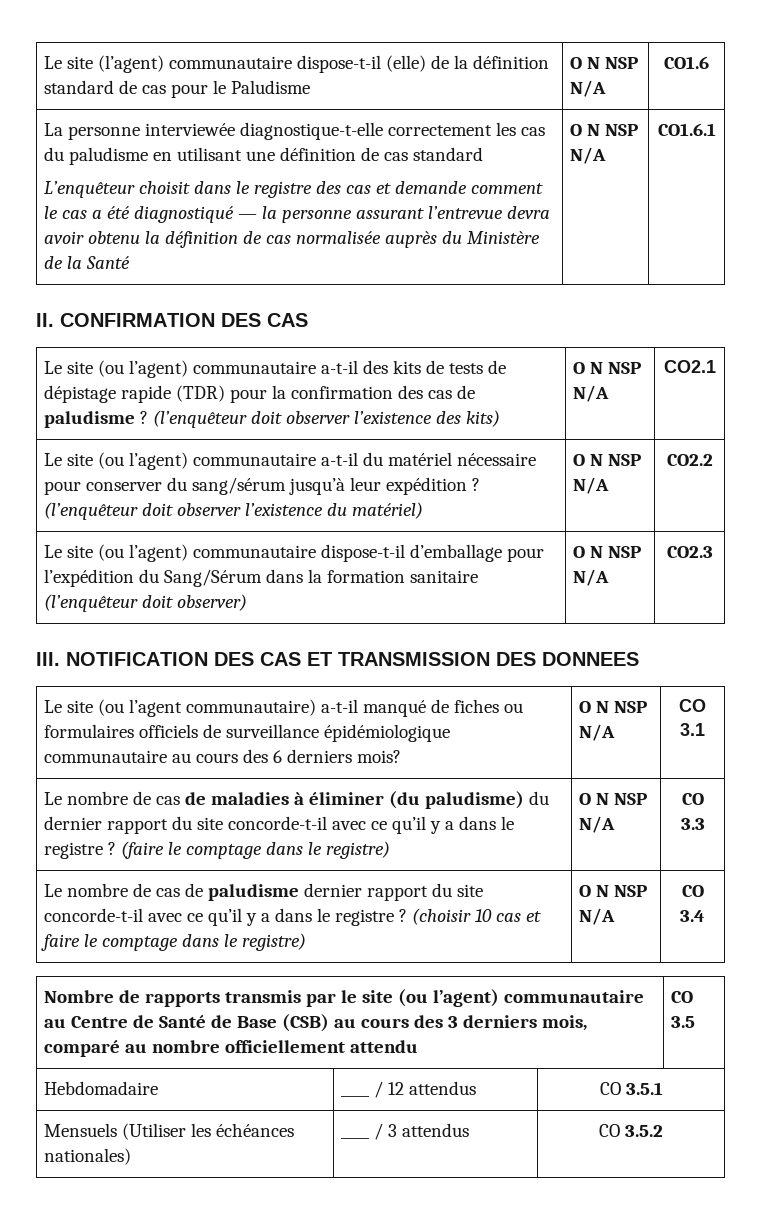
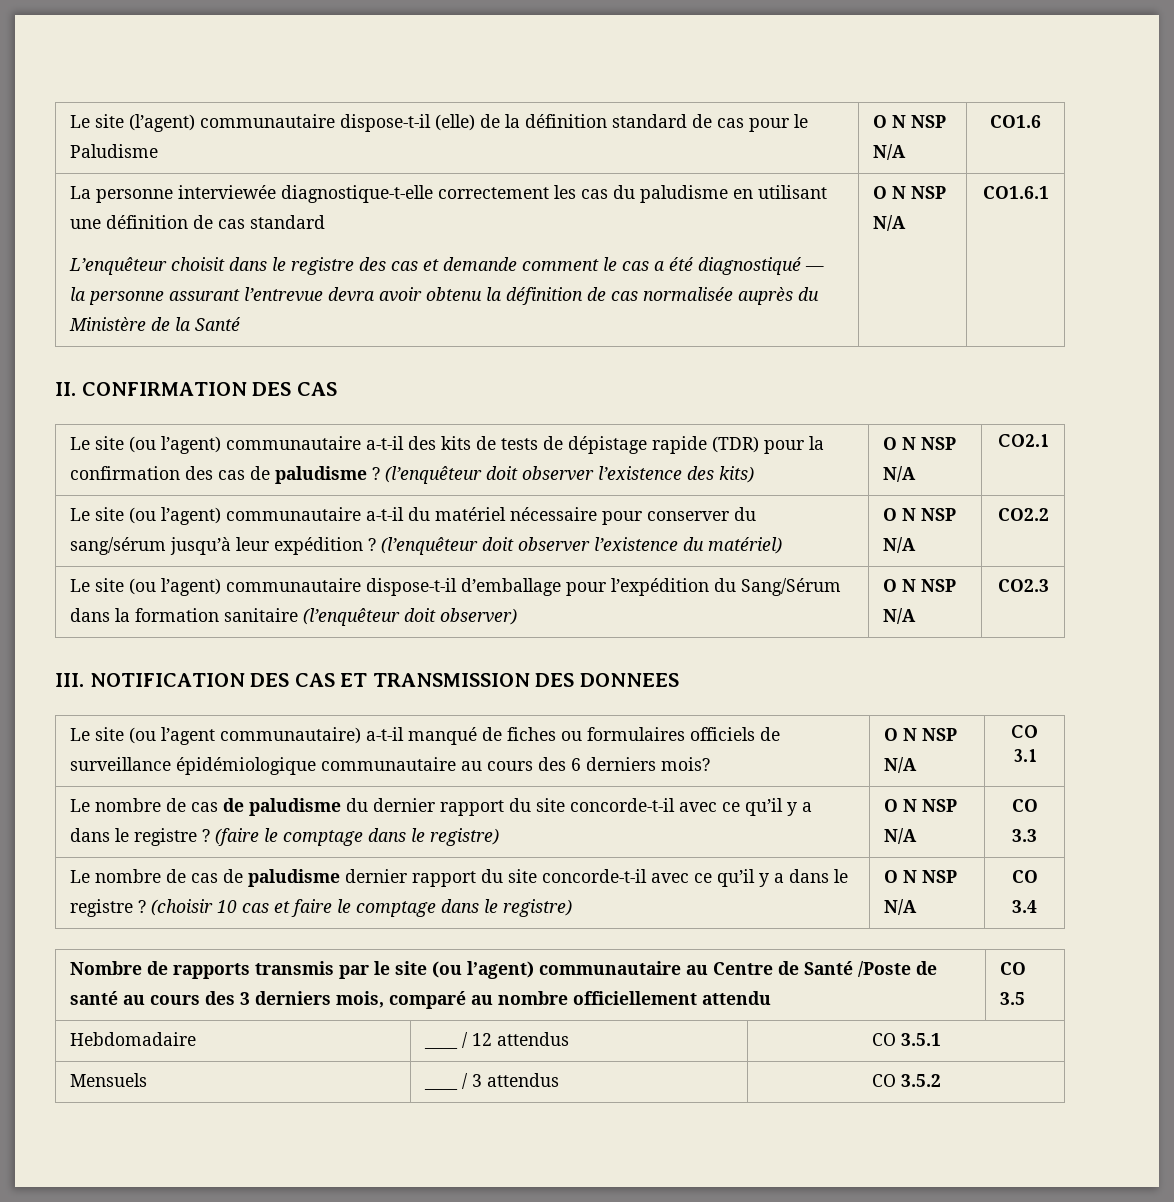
- Le nombre de cas de maladies à éliminer (du paludisme) du dernier rapport du site concorde-t-il avec ce qu’il y a dans le registre ? (faire le comptage dans le registre) | O N NSP N/A | CO 3.3
+ Le nombre de cas de paludisme du dernier rapport du site concorde-t-il avec ce qu’il y a dans le registre ? (faire le comptage dans le registre) | O N NSP N/A | CO 3.3
- Nombre de rapports transmis par le site (ou l’agent) communautaire au Centre de Santé de Base (CSB) au cours des 3 derniers mois, comparé au nombre officiellement attendu | CO 3.5
+ Nombre de rapports transmis par le site (ou l’agent) communautaire au Centre de Santé /Poste de santé au cours des 3 derniers mois, comparé au nombre officiellement attendu | CO 3.5
- Mensuels (Utiliser les échéances nationales) | ____ / 3 attendus | CO 3.5.2
+ Mensuels | ____ / 3 attendus | CO 3.5.2

